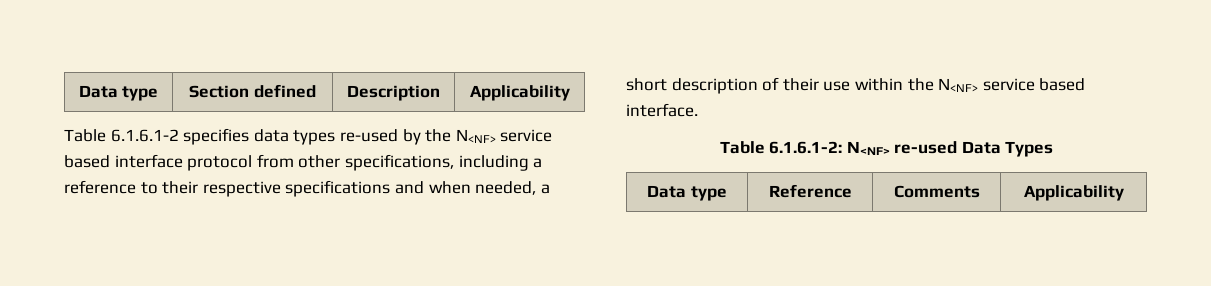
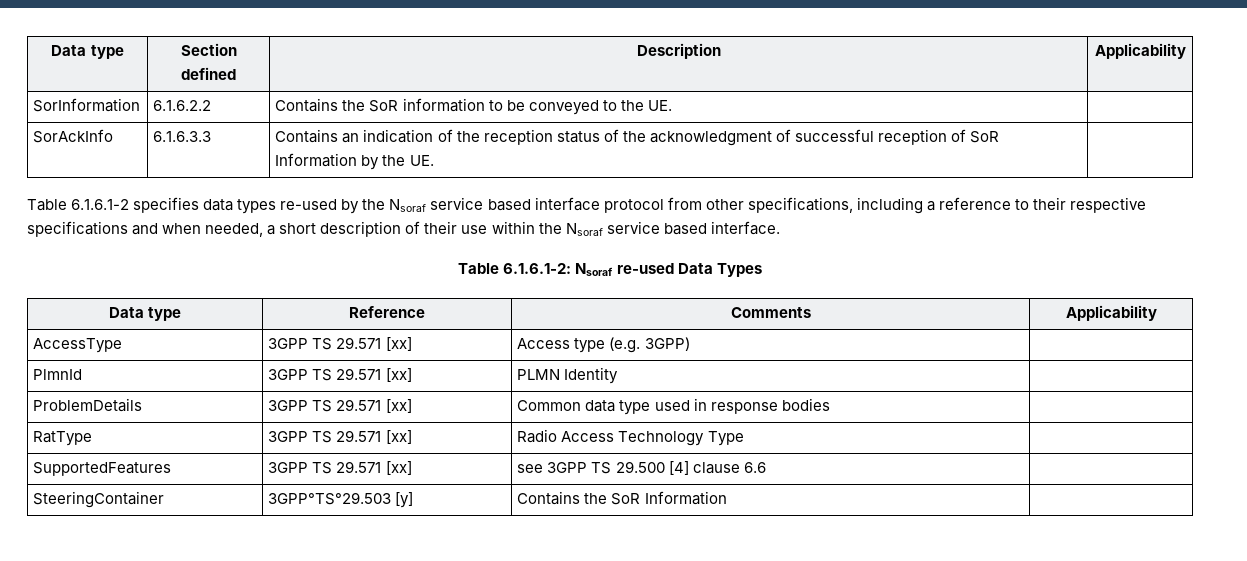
+ SorInformation | 6.1.6.2.2 | Contains the SoR information to be conveyed to the UE. |
+ SorAckInfo | 6.1.6.3.3 | Contains an indication of the reception status of the acknowledgment of successful reception of SoR Information by the UE. |
- Table 6.1.6.1-2 specifies data types re-used by the N<NF> service based interface protocol from other specifications, including a reference to their respective specifications and when needed, a short description of their use within the N<NF> service based interface.
+ Table 6.1.6.1-2 specifies data types re-used by the Nsoraf service based interface protocol from other specifications, including a reference to their respective specifications and when needed, a short description of their use within the Nsoraf service based interface.
- Table 6.1.6.1-2: N<NF> re-used Data Types
+ Table 6.1.6.1-2: Nsoraf re-used Data Types
+ AccessType | 3GPP TS 29.571 [xx] | Access type (e.g. 3GPP) |
+ PlmnId | 3GPP TS 29.571 [xx] | PLMN Identity |
+ ProblemDetails | 3GPP TS 29.571 [xx] | Common data type used in response bodies |
+ RatType | 3GPP TS 29.571 [xx] | Radio Access Technology Type |
+ SupportedFeatures | 3GPP TS 29.571 [xx] | see 3GPP TS 29.500 [4] clause 6.6 |
+ SteeringContainer | 3GPP°TS°29.503 [y] | Contains the SoR Information |

